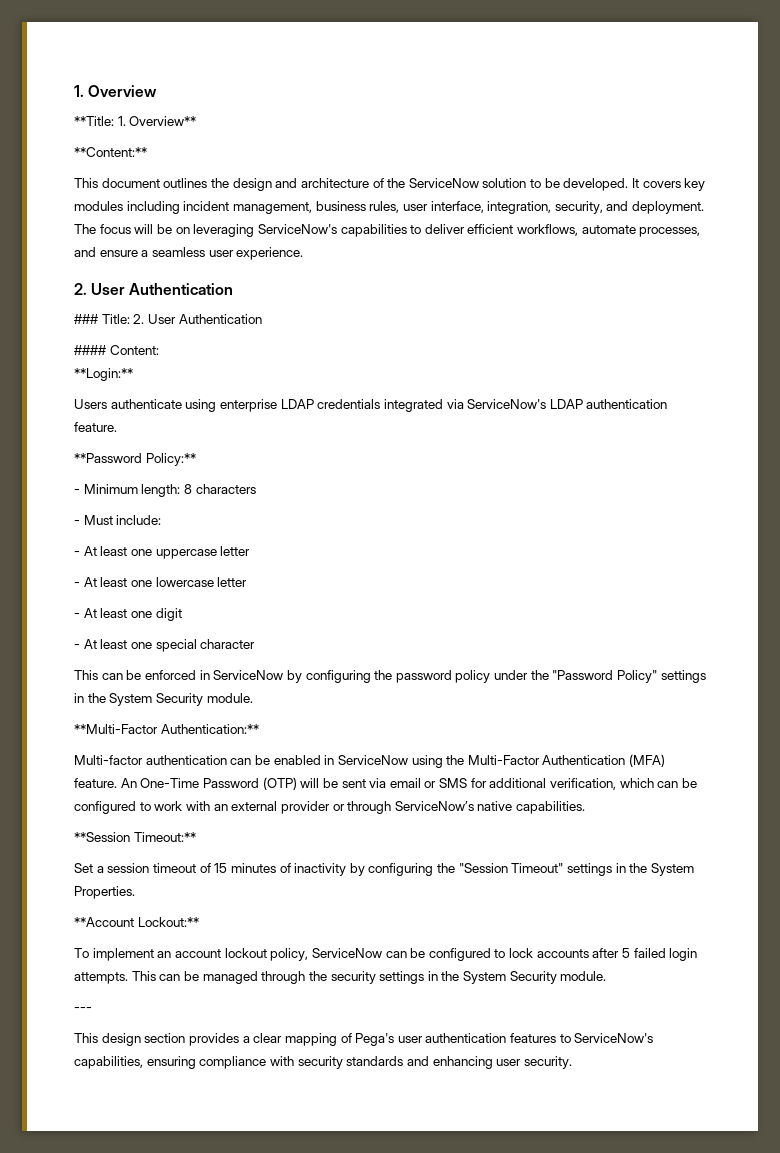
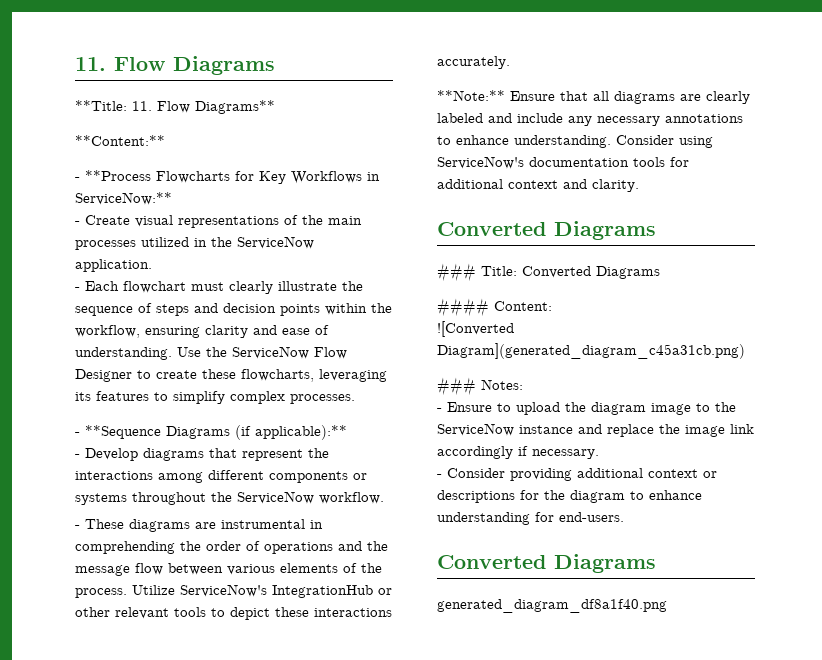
- 1. Overview
- **Title: 1. Overview**
+ 11. Flow Diagrams
+ **Title: 11. Flow Diagrams**
  **Content:**
- This document outlines the design and architecture of the ServiceNow solution to be developed. It covers key modules including incident management, business rules, user interface, integration, security, and deployment. The focus will be on leveraging ServiceNow's capabilities to deliver efficient workflows, automate processes, and ensure a seamless user experience.
- 2. User Authentication
+ - **Process Flowcharts for Key Workflows in ServiceNow:**
+ - Create visual representations of the main processes utilized in the ServiceNow application.
+ - Each flowchart must clearly illustrate the sequence of steps and decision points within the workflow, ensuring clarity and ease of understanding. Use the ServiceNow Flow Designer to create these flowcharts, leveraging its features to simplify complex processes.
+ - **Sequence Diagrams (if applicable):**
+ - Develop diagrams that represent the interactions among different components or systems throughout the ServiceNow workflow.
+ - These diagrams are instrumental in comprehending the order of operations and the message flow between various elements of the process. Utilize ServiceNow's IntegrationHub or other relevant tools to depict these interactions accurately.
+ **Note:** Ensure that all diagrams are clearly labeled and include any necessary annotations to enhance understanding. Consider using ServiceNow's documentation tools for additional context and clarity.
+ Converted Diagrams
- ### Title: 2. User Authentication
+ ### Title: Converted Diagrams
- **Login:**
- Users authenticate using enterprise LDAP credentials integrated via ServiceNow's LDAP authentication feature.
- **Password Policy:**
- - Minimum length: 8 characters
- - Must include:
- - At least one uppercase letter
- - At least one lowercase letter
- - At least one digit
- - At least one special character
- This can be enforced in ServiceNow by configuring the password policy under the "Password Policy" settings in the System Security module.
- **Multi-Factor Authentication:**
- Multi-factor authentication can be enabled in ServiceNow using the Multi-Factor Authentication (MFA) feature. An One-Time Password (OTP) will be sent via email or SMS for additional verification, which can be configured to work with an external provider or through ServiceNow’s native capabilities.
- **Session Timeout:**
- Set a session timeout of 15 minutes of inactivity by configuring the "Session Timeout" settings in the System Properties.
- **Account Lockout:**
- To implement an account lockout policy, ServiceNow can be configured to lock accounts after 5 failed login attempts. This can be managed through the security settings in the System Security module.
- ---
- This design section provides a clear mapping of Pega's user authentication features to ServiceNow's capabilities, ensuring compliance with security standards and enhancing user security.
+ ![Converted Diagram](generated_diagram_c45a31cb.png)
+ ### Notes:
+ - Ensure to upload the diagram image to the ServiceNow instance and replace the image link accordingly if necessary.
+ - Consider providing additional context or descriptions for the diagram to enhance understanding for end-users.
+ Converted Diagrams
+ generated_diagram_df8a1f40.png

